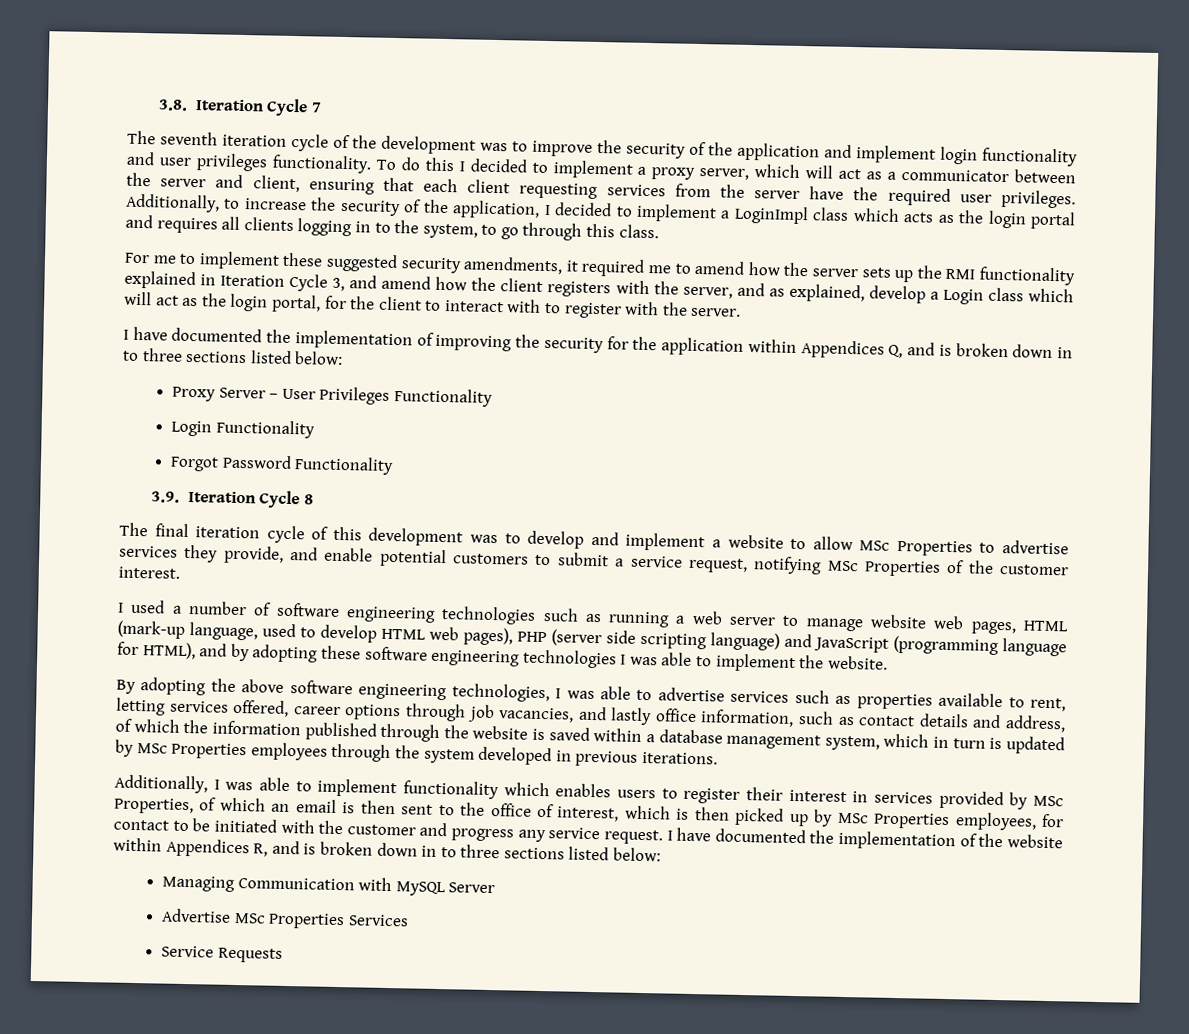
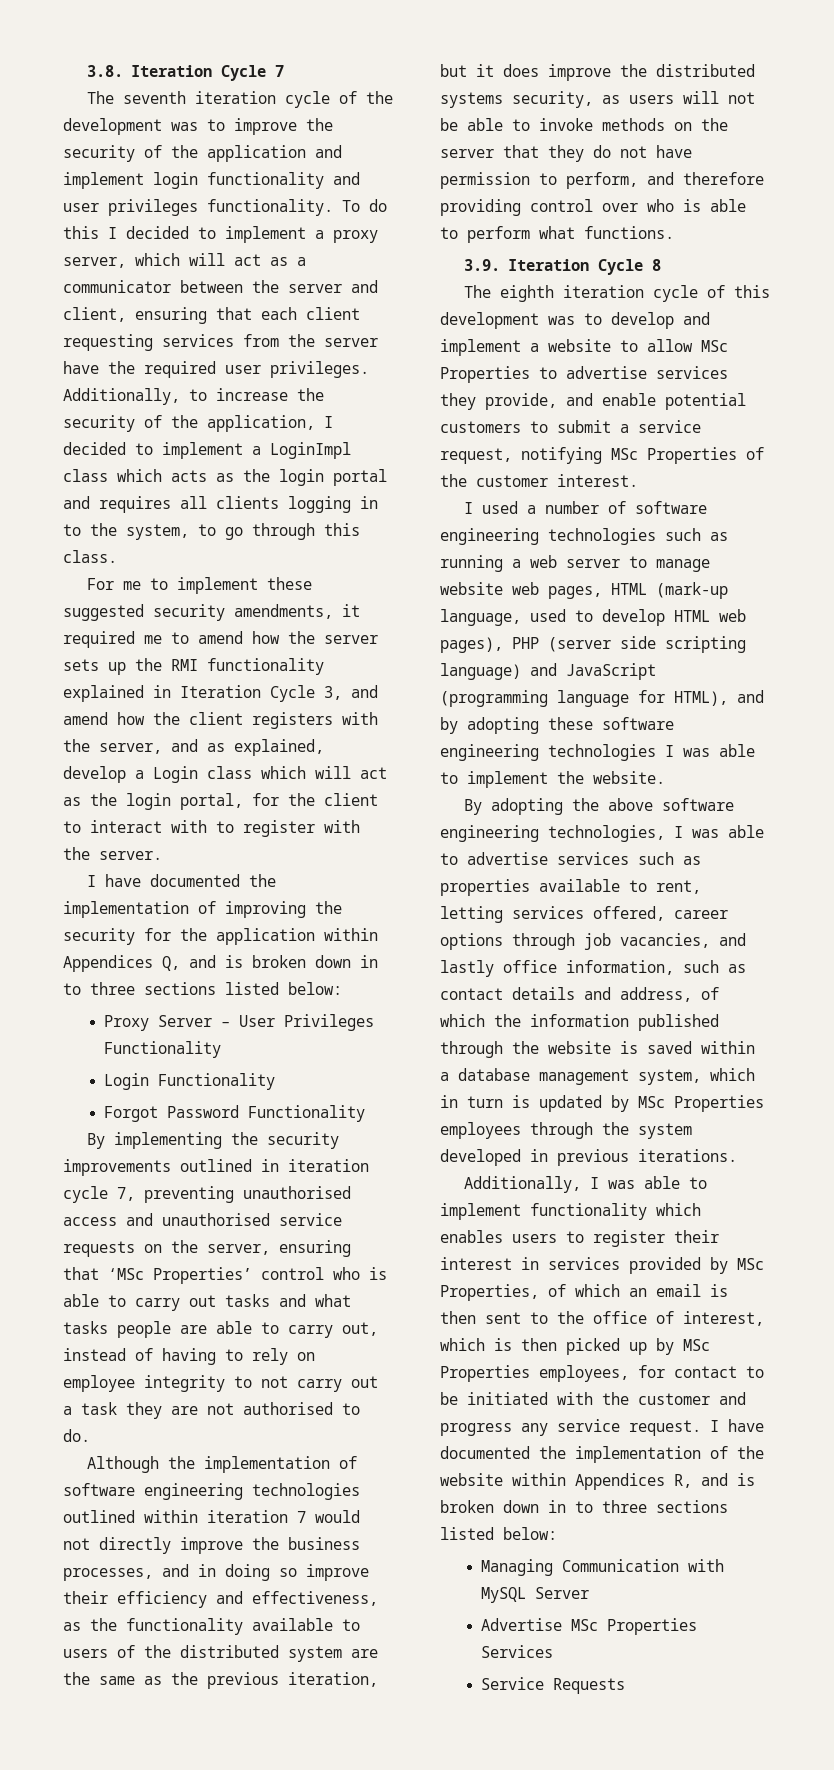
+ By implementing the security improvements outlined in iteration cycle 7, preventing unauthorised access and unauthorised service requests on the server, ensuring that ‘MSc Properties’ control who is able to carry out tasks and what tasks people are able to carry out, instead of having to rely on employee integrity to not carry out a task they are not authorised to do.
+ Although the implementation of software engineering technologies outlined within iteration 7 would not directly improve the business processes, and in doing so improve their efficiency and effectiveness, as the functionality available to users of the distributed system are the same as the previous iteration, but it does improve the distributed systems security, as users will not be able to invoke methods on the server that they do not have permission to perform, and therefore providing control over who is able to perform what functions.
- The final iteration cycle of this development was to develop and implement a website to allow MSc Properties to advertise services they provide, and enable potential customers to submit a service request, notifying MSc Properties of the customer interest.
+ The eighth iteration cycle of this development was to develop and implement a website to allow MSc Properties to advertise services they provide, and enable potential customers to submit a service request, notifying MSc Properties of the customer interest.

